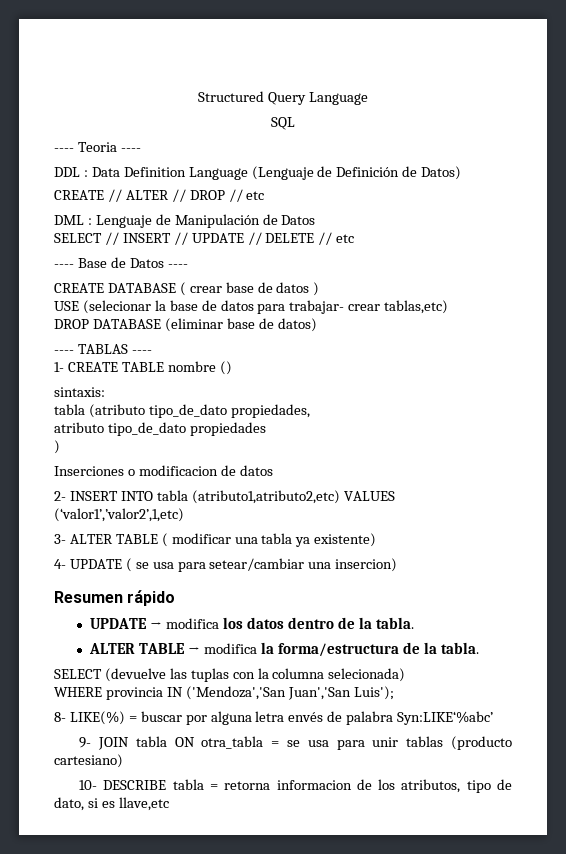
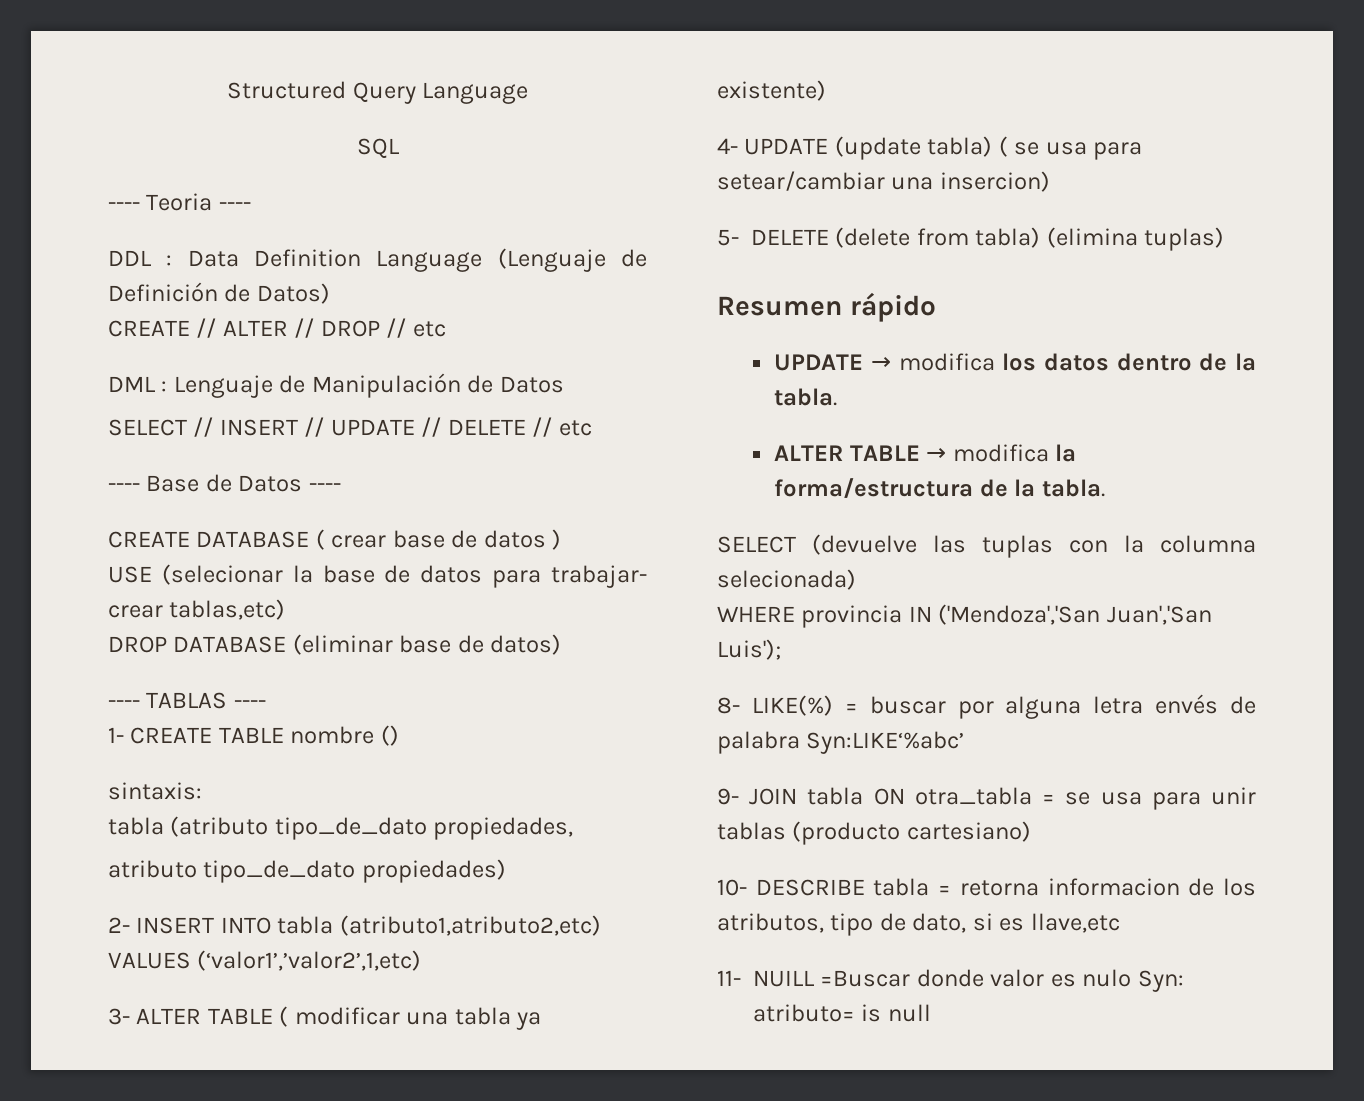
- atributo tipo_de_dato propiedades
- )
- Inserciones o modificacion de datos
+ atributo tipo_de_dato propiedades)
- 4- UPDATE ( se usa para setear/cambiar una insercion)
+ 4- UPDATE (update tabla) ( se usa para setear/cambiar una insercion)
+ 5- DELETE (delete from tabla) (elimina tuplas)
+ 11- NUILL =Buscar donde valor es nulo Syn: atributo= is null

